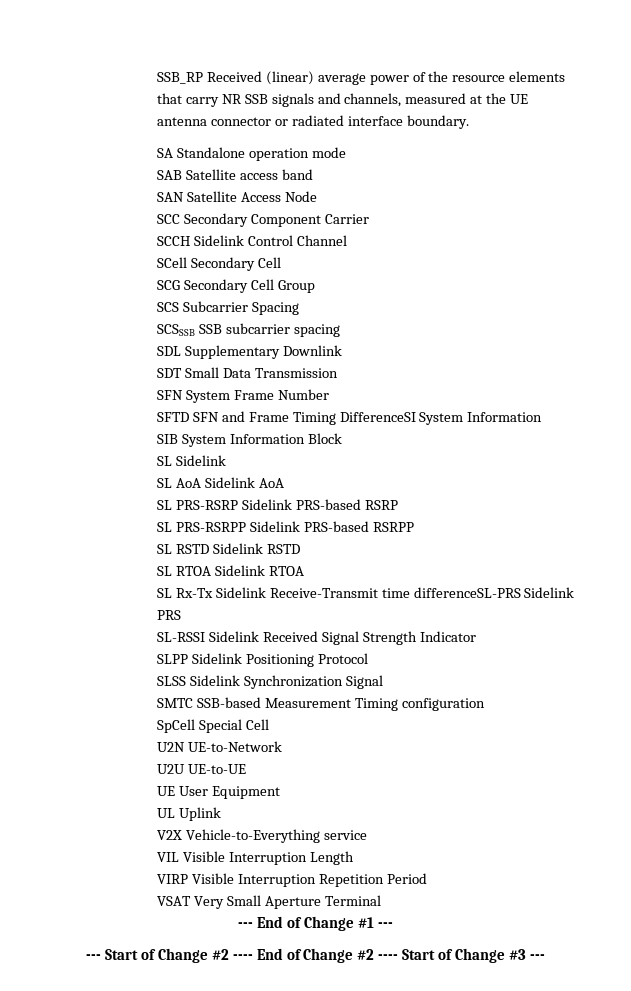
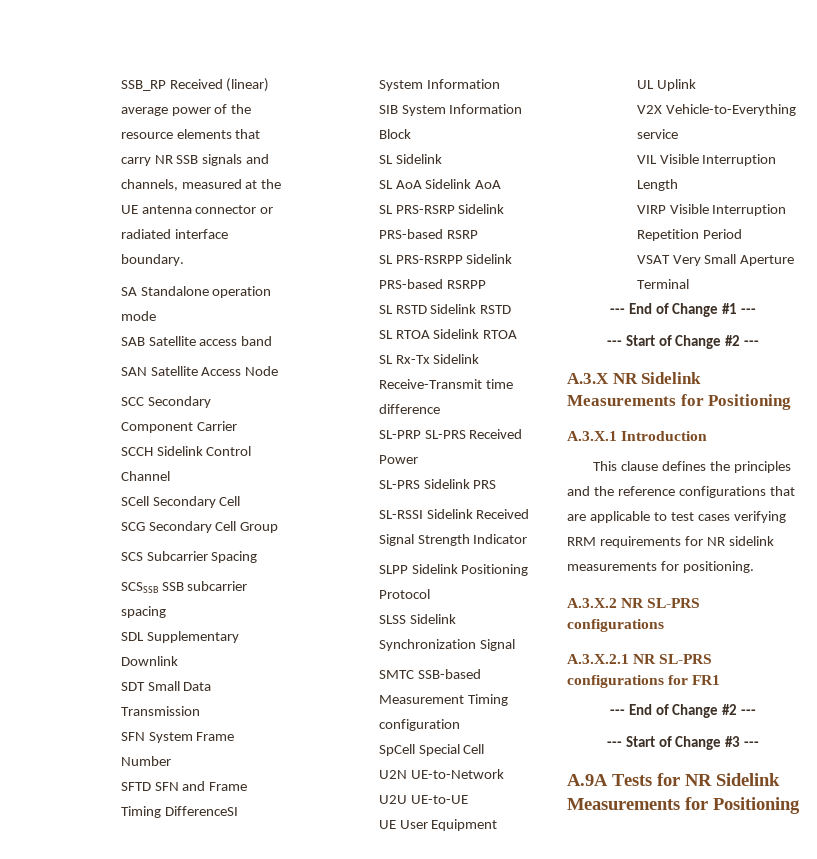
- SL Rx-Tx Sidelink Receive-Transmit time differenceSL-PRS Sidelink PRS
+ SL Rx-Tx Sidelink Receive-Transmit time difference
+ SL-PRP SL-PRS Received Power
+ SL-PRS Sidelink PRS
- --- Start of Change #2 ---- End of Change #2 ---- Start of Change #3 ---
+ --- Start of Change #2 ---
+ A.3.X NR Sidelink Measurements for Positioning
+ A.3.X.1 Introduction
+ This clause defines the principles and the reference configurations that are applicable to test cases verifying RRM requirements for NR sidelink measurements for positioning.
+ A.3.X.2 NR SL-PRS configurations
+ A.3.X.2.1 NR SL-PRS configurations for FR1
+ --- End of Change #2 ---
+ --- Start of Change #3 ---
+ A.9A Tests for NR Sidelink Measurements for Positioning

